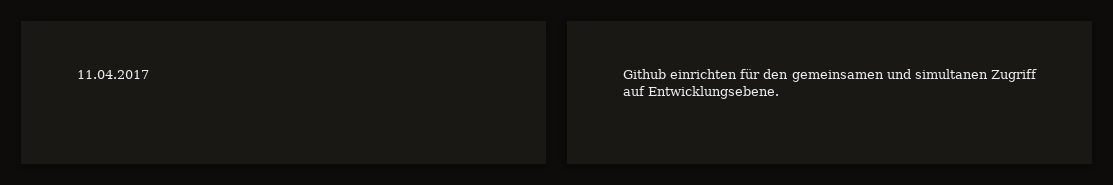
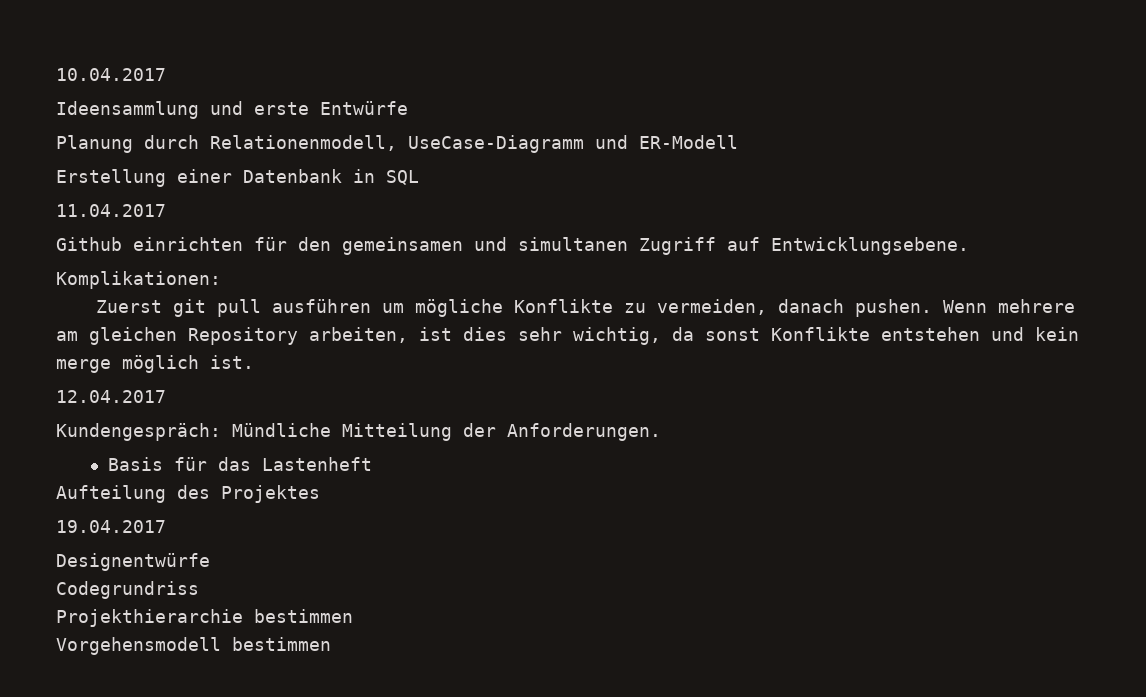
+ 10.04.2017
+ Ideensammlung und erste Entwürfe
+ Planung durch Relationenmodell, UseCase-Diagramm und ER-Modell
+ Erstellung einer Datenbank in SQL
+ Komplikationen:
+ Zuerst git pull ausführen um mögliche Konflikte zu vermeiden, danach pushen. Wenn mehrere am gleichen Repository arbeiten, ist dies sehr wichtig, da sonst Konflikte entstehen und kein merge möglich ist.
+ 12.04.2017
+ Kundengespräch: Mündliche Mitteilung der Anforderungen.
+ Basis für das Lastenheft
+ Aufteilung des Projektes
+ 19.04.2017
+ Designentwürfe
+ Codegrundriss
+ Projekthierarchie bestimmen
+ Vorgehensmodell bestimmen

